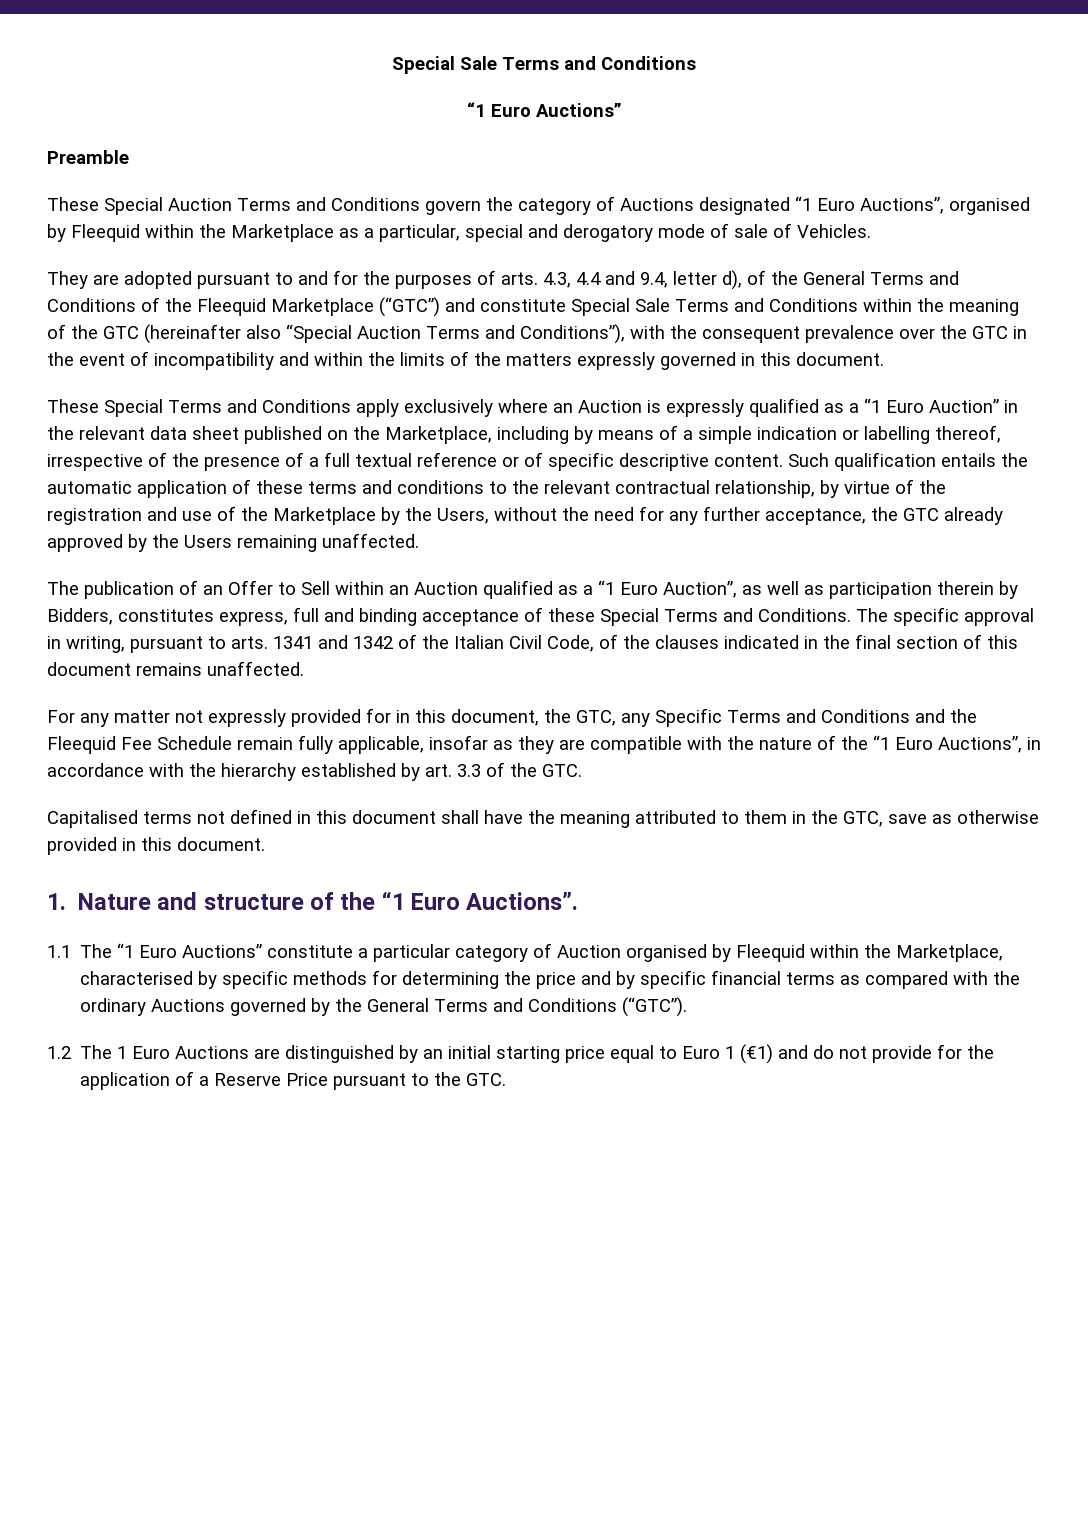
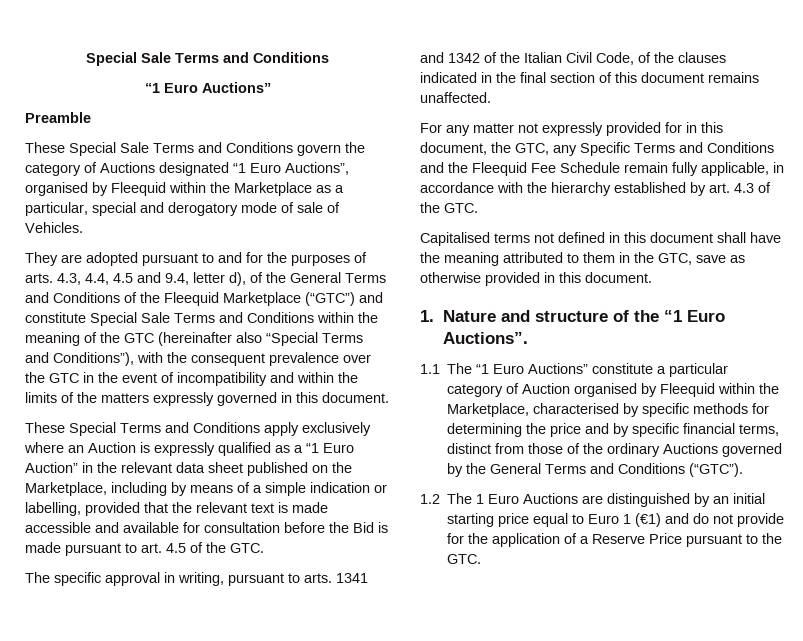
- These Special Auction Terms and Conditions govern the category of Auctions designated “1 Euro Auctions”, organised by Fleequid within the Marketplace as a particular, special and derogatory mode of sale of Vehicles.
+ These Special Sale Terms and Conditions govern the category of Auctions designated “1 Euro Auctions”, organised by Fleequid within the Marketplace as a particular, special and derogatory mode of sale of Vehicles.
- They are adopted pursuant to and for the purposes of arts. 4.3, 4.4 and 9.4, letter d), of the General Terms and Conditions of the Fleequid Marketplace (“GTC”) and constitute Special Sale Terms and Conditions within the meaning of the GTC (hereinafter also “Special Auction Terms and Conditions”), with the consequent prevalence over the GTC in the event of incompatibility and within the limits of the matters expressly governed in this document.
+ They are adopted pursuant to and for the purposes of arts. 4.3, 4.4, 4.5 and 9.4, letter d), of the General Terms and Conditions of the Fleequid Marketplace (“GTC”) and constitute Special Sale Terms and Conditions within the meaning of the GTC (hereinafter also “Special Terms and Conditions”), with the consequent prevalence over the GTC in the event of incompatibility and within the limits of the matters expressly governed in this document.
- These Special Terms and Conditions apply exclusively where an Auction is expressly qualified as a “1 Euro Auction” in the relevant data sheet published on the Marketplace, including by means of a simple indication or labelling thereof, irrespective of the presence of a full textual reference or of specific descriptive content. Such qualification entails the automatic application of these terms and conditions to the relevant contractual relationship, by virtue of the registration and use of the Marketplace by the Users, without the need for any further acceptance, the GTC already approved by the Users remaining unaffected.
- The publication of an Offer to Sell within an Auction qualified as a “1 Euro Auction”, as well as participation therein by Bidders, constitutes express, full and binding acceptance of these Special Terms and Conditions. The specific approval in writing, pursuant to arts. 1341 and 1342 of the Italian Civil Code, of the clauses indicated in the final section of this document remains unaffected.
+ These Special Terms and Conditions apply exclusively where an Auction is expressly qualified as a “1 Euro Auction” in the relevant data sheet published on the Marketplace, including by means of a simple indication or labelling, provided that the relevant text is made accessible and available for consultation before the Bid is made pursuant to art. 4.5 of the GTC.
+ The specific approval in writing, pursuant to arts. 1341 and 1342 of the Italian Civil Code, of the clauses indicated in the final section of this document remains unaffected.
- For any matter not expressly provided for in this document, the GTC, any Specific Terms and Conditions and the Fleequid Fee Schedule remain fully applicable, insofar as they are compatible with the nature of the “1 Euro Auctions”, in accordance with the hierarchy established by art. 3.3 of the GTC.
+ For any matter not expressly provided for in this document, the GTC, any Specific Terms and Conditions and the Fleequid Fee Schedule remain fully applicable, in accordance with the hierarchy established by art. 4.3 of the GTC.
- 1.1 The “1 Euro Auctions” constitute a particular category of Auction organised by Fleequid within the Marketplace, characterised by specific methods for determining the price and by specific financial terms as compared with the ordinary Auctions governed by the General Terms and Conditions (“GTC”).
+ 1.1 The “1 Euro Auctions” constitute a particular category of Auction organised by Fleequid within the Marketplace, characterised by specific methods for determining the price and by specific financial terms, distinct from those of the ordinary Auctions governed by the General Terms and Conditions (“GTC”).

